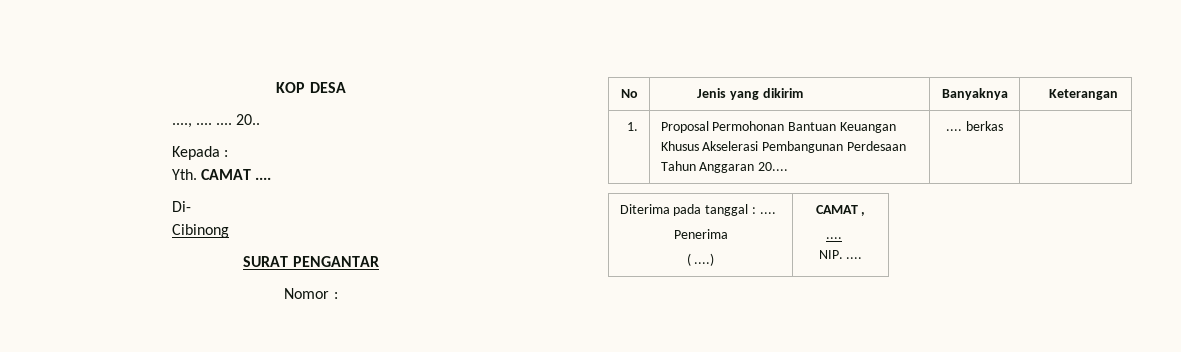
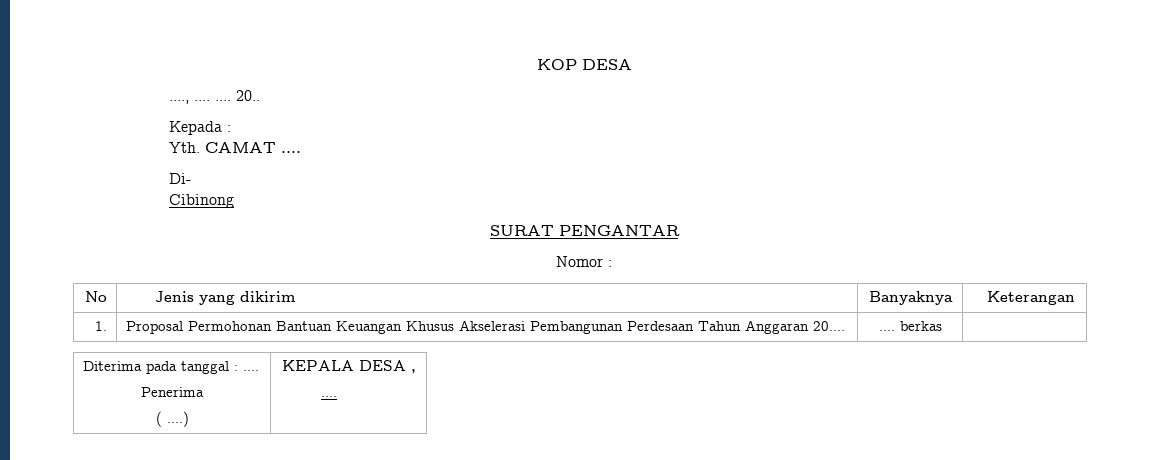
  Diterima pada tanggal : ....
  Penerima
- ( ....) | CAMAT ,
+ ( ....) | KEPALA DESA ,
  ....
- NIP. ....

